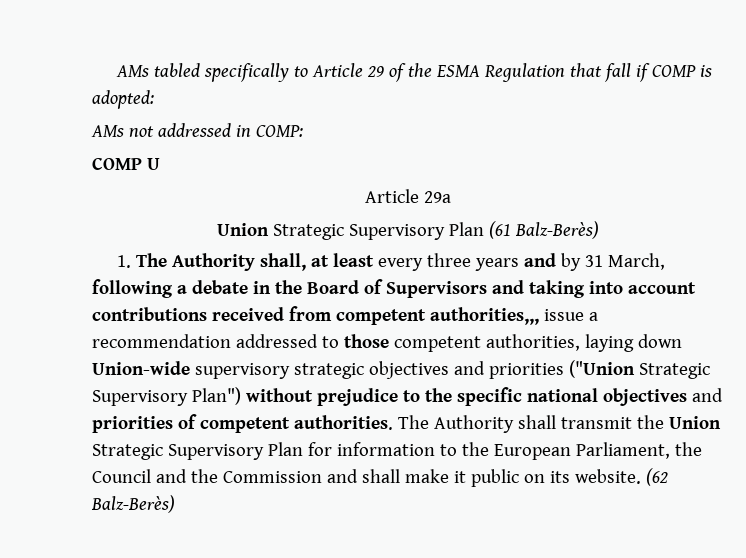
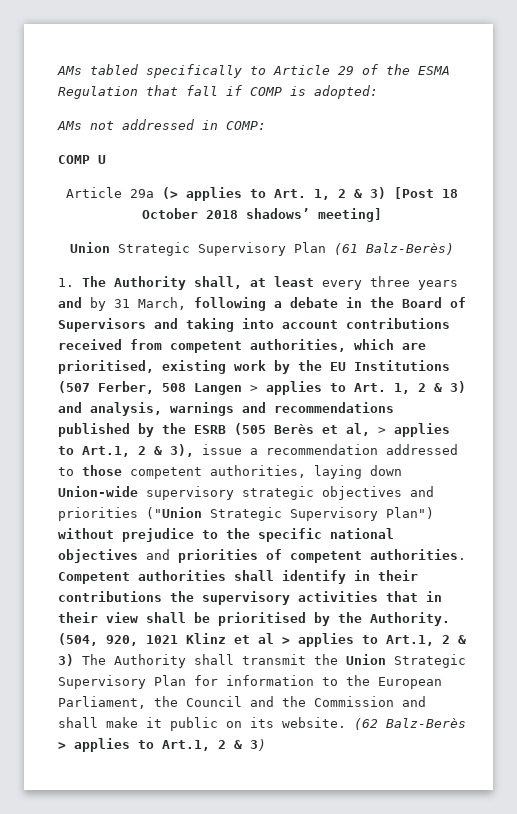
- Article 29a
+ Article 29a (> applies to Art. 1, 2 & 3) [Post 18 October 2018 shadows’ meeting]
- 1. The Authority shall, at least every three years and by 31 March, following a debate in the Board of Supervisors and taking into account contributions received from competent authorities,,, issue a recommendation addressed to those competent authorities, laying down Union-wide supervisory strategic objectives and priorities ("Union Strategic Supervisory Plan") without prejudice to the specific national objectives and priorities of competent authorities.
+ 1. The Authority shall, at least every three years and by 31 March, following a debate in the Board of Supervisors and taking into account contributions received from competent authorities, which are prioritised, existing work by the EU Institutions (507 Ferber, 508 Langen > applies to Art. 1, 2 & 3) and analysis, warnings and recommendations published by the ESRB (505 Berès et al, > applies to Art.1, 2 & 3), issue a recommendation addressed to those competent authorities, laying down Union-wide supervisory strategic objectives and priorities ("Union Strategic Supervisory Plan") without prejudice to the specific national objectives and priorities of competent authorities.
- The Authority shall transmit the Union Strategic Supervisory Plan for information to the European Parliament, the Council and the Commission and shall make it public on its website.
+ Competent authorities shall identify in their contributions the supervisory activities that in their view shall be prioritised by the Authority. (504, 920, 1021 Klinz et al > applies to Art.1, 2 & 3) The Authority shall transmit the Union Strategic Supervisory Plan for information to the European Parliament, the Council and the Commission and shall make it public on its website.
- (62 Balz-Berès)
+ (62 Balz-Berès > applies to Art.1, 2 & 3)

